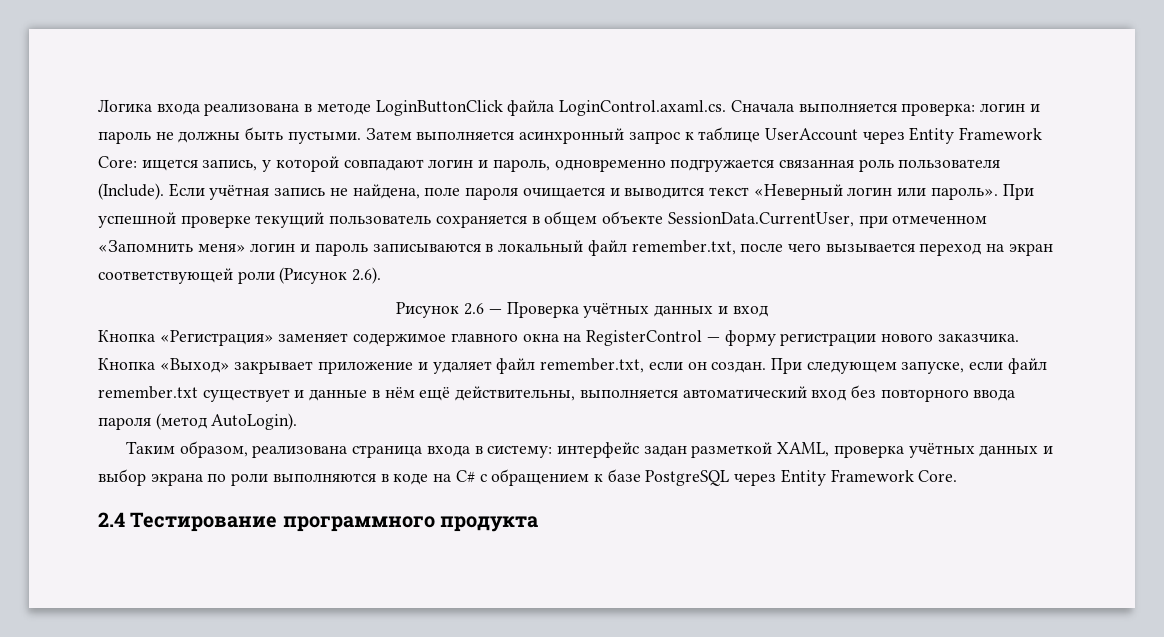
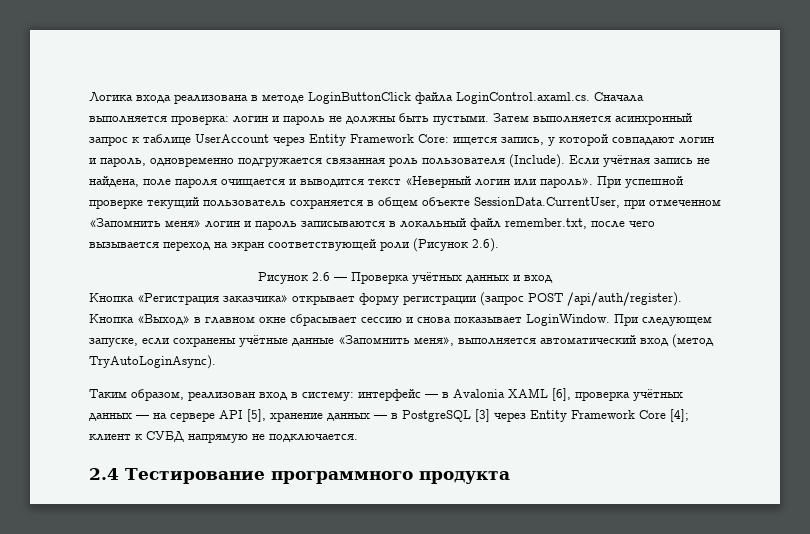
- Кнопка «Регистрация» заменяет содержимое главного окна на RegisterControl — форму регистрации нового заказчика. Кнопка «Выход» закрывает приложение и удаляет файл remember.txt, если он создан. При следующем запуске, если файл remember.txt существует и данные в нём ещё действительны, выполняется автоматический вход без повторного ввода пароля (метод AutoLogin).
- Таким образом, реализована страница входа в систему: интерфейс задан разметкой XAML, проверка учётных данных и выбор экрана по роли выполняются в коде на C# с обращением к базе PostgreSQL через Entity Framework Core.
+ Кнопка «Регистрация заказчика» открывает форму регистрации (запрос POST /api/auth/register). Кнопка «Выход» в главном окне сбрасывает сессию и снова показывает LoginWindow. При следующем запуске, если сохранены учётные данные «Запомнить меня», выполняется автоматический вход (метод TryAutoLoginAsync).
+ Таким образом, реализован вход в систему: интерфейс — в Avalonia XAML [6], проверка учётных данных — на сервере API [5], хранение данных — в PostgreSQL [3] через Entity Framework Core [4]; клиент к СУБД напрямую не подключается.

